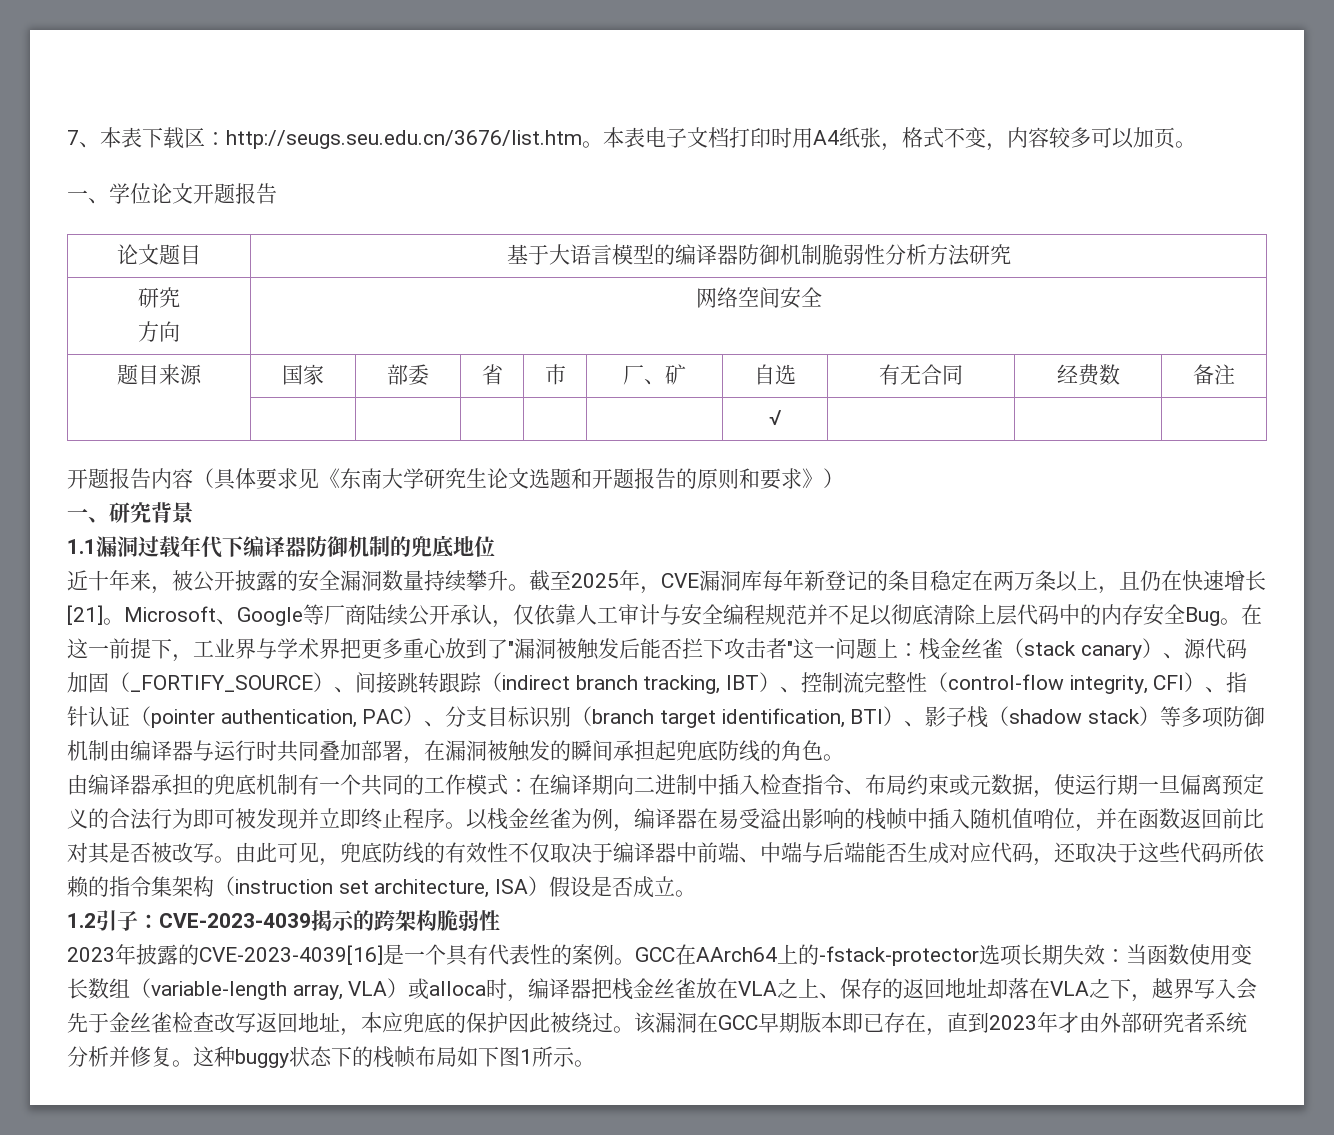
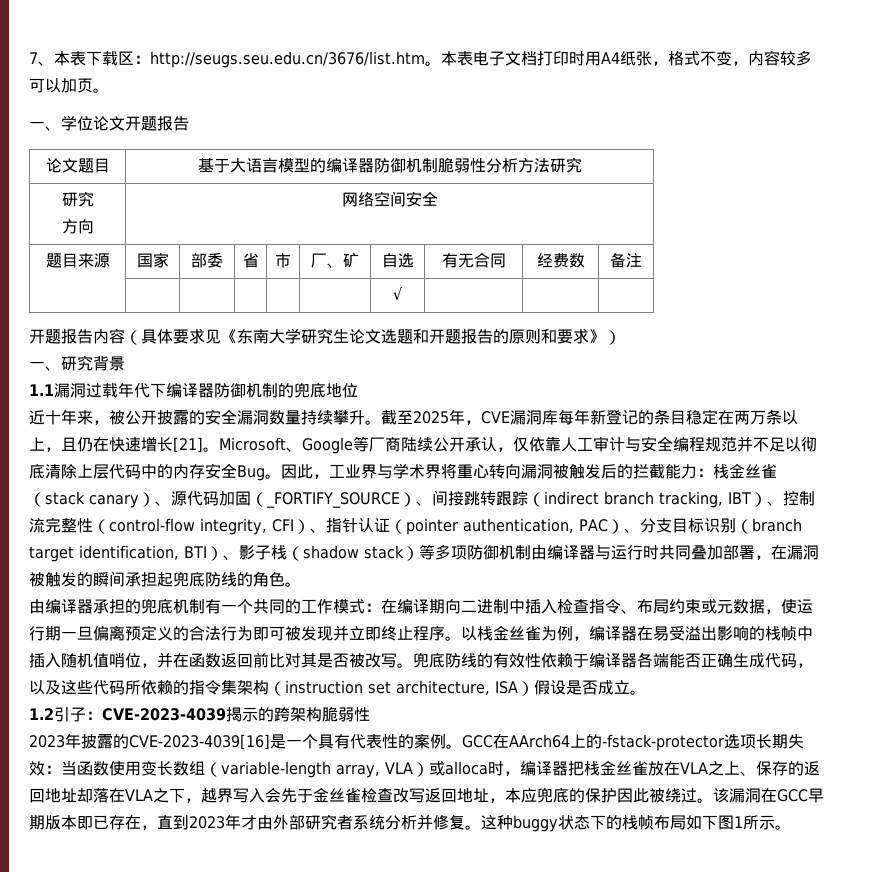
- 在这一前提下，工业界与学术界把更多重心放到了"漏洞被触发后能否拦下攻击者"这一问题上：
+ 因此，工业界与学术界将重心转向漏洞被触发后的拦截能力：
- 由此可见，兜底防线的有效性不仅取决于编译器中前端、中端与后端能否生成对应代码，还取决于这些代码所依赖的指令集架构（instruction set architecture, ISA）假设是否成立。
+ 兜底防线的有效性依赖于编译器各端能否正确生成代码，以及这些代码所依赖的指令集架构（instruction set architecture, ISA）假设是否成立。

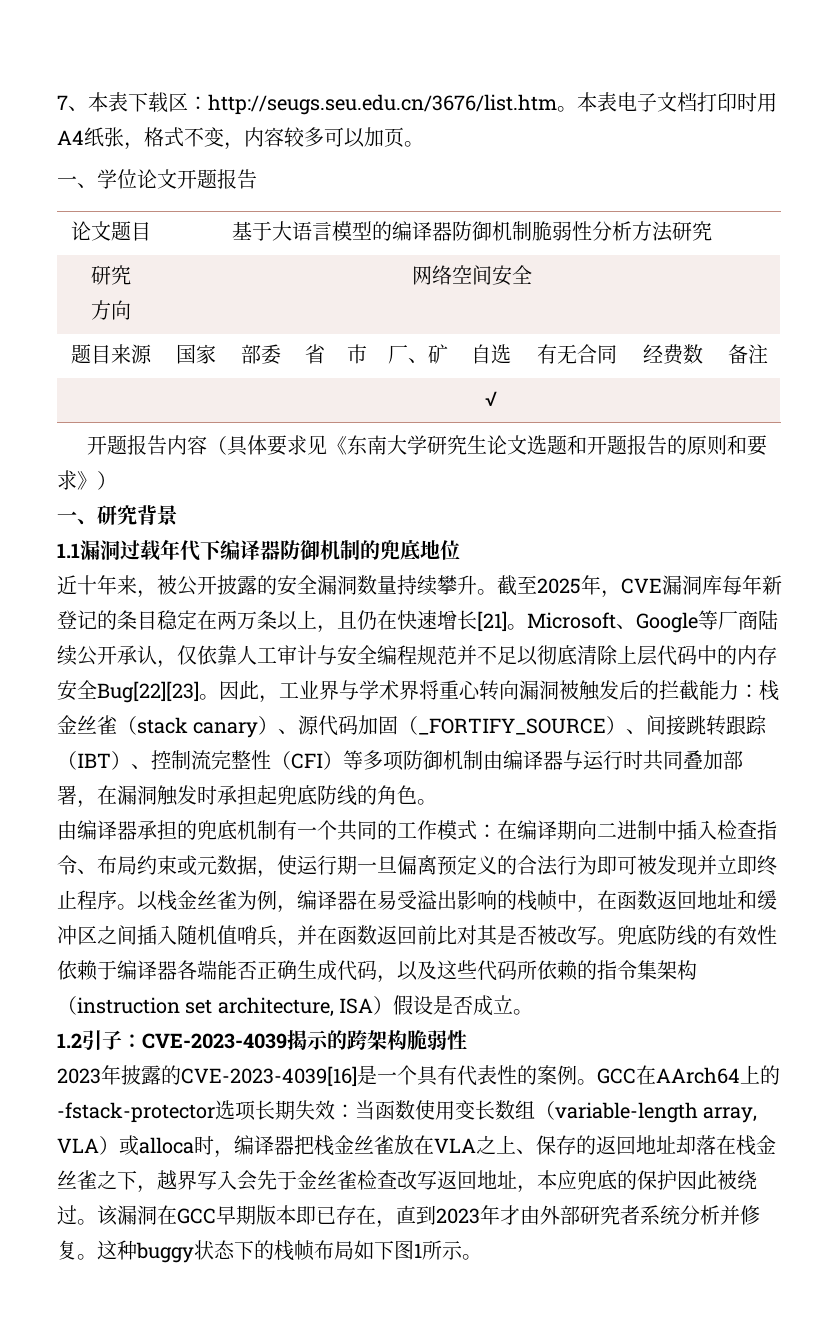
- Microsoft、Google等厂商陆续公开承认，仅依靠人工审计与安全编程规范并不足以彻底清除上层代码中的内存安全Bug。
+ Microsoft、Google等厂商陆续公开承认，仅依靠人工审计与安全编程规范并不足以彻底清除上层代码中的内存安全Bug[22][23]。
- 因此，工业界与学术界将重心转向漏洞被触发后的拦截能力：栈金丝雀（stack canary）、源代码加固（_FORTIFY_SOURCE）、间接跳转跟踪（indirect branch tracking, IBT）、控制流完整性（control-flow integrity, CFI）、指针认证（pointer authentication, PAC）、分支目标识别（branch target identification, BTI）、影子栈（shadow stack）等多项防御机制由编译器与运行时共同叠加部署，在漏洞被触发的瞬间承担起兜底防线的角色。
+ 因此，工业界与学术界将重心转向漏洞被触发后的拦截能力：栈金丝雀（stack canary）、源代码加固（_FORTIFY_SOURCE）、间接跳转跟踪（IBT）、控制流完整性（CFI）等多项防御机制由编译器与运行时共同叠加部署，在漏洞触发时承担起兜底防线的角色。
- 以栈金丝雀为例，编译器在易受溢出影响的栈帧中插入随机值哨位，并在函数返回前比对其是否被改写。
+ 以栈金丝雀为例，编译器在易受溢出影响的栈帧中，在函数返回地址和缓冲区之间插入随机值哨兵，并在函数返回前比对其是否被改写。
- GCC在AArch64上的-fstack-protector选项长期失效：当函数使用变长数组（variable-length array, VLA）或alloca时，编译器把栈金丝雀放在VLA之上、保存的返回地址却落在VLA之下，越界写入会先于金丝雀检查改写返回地址，本应兜底的保护因此被绕过。
+ GCC在AArch64上的-fstack-protector选项长期失效：当函数使用变长数组（variable-length array, VLA）或alloca时，编译器把栈金丝雀放在VLA之上、保存的返回地址却落在栈金丝雀之下，越界写入会先于金丝雀检查改写返回地址，本应兜底的保护因此被绕过。

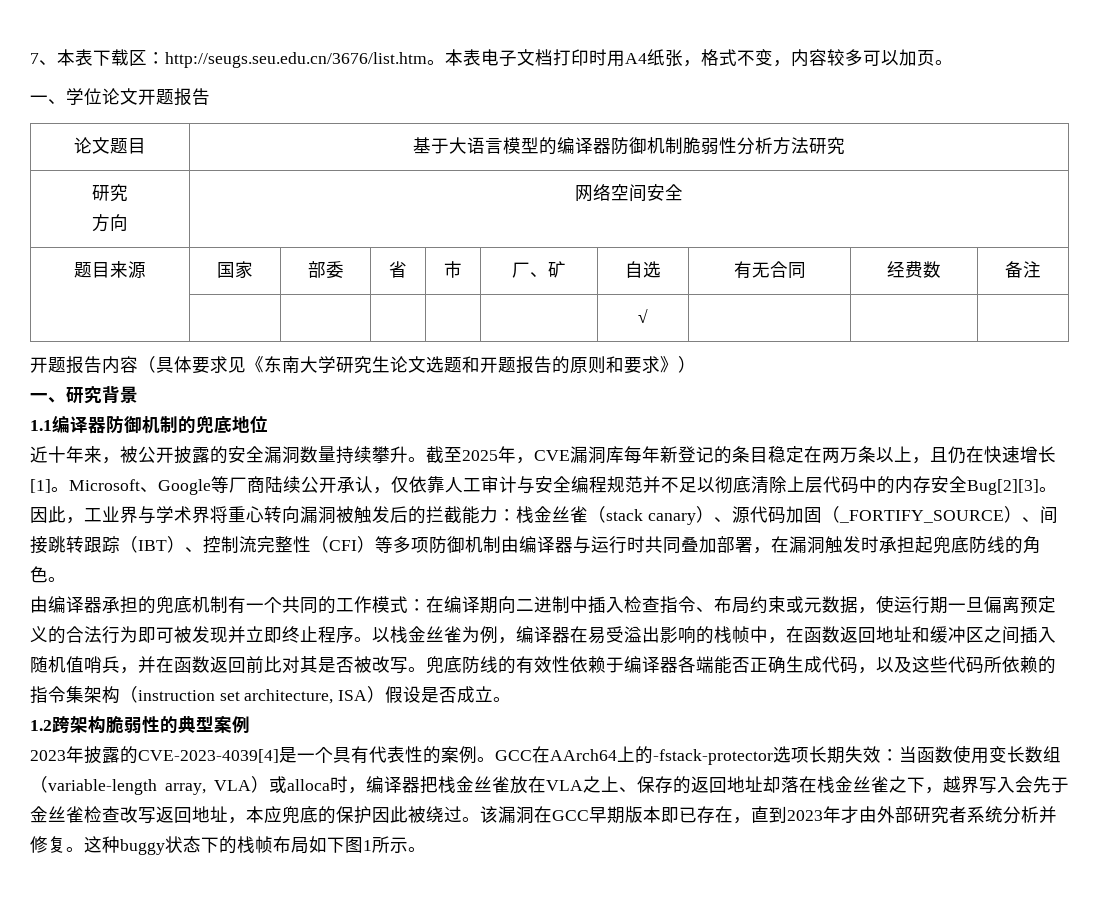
- 1.1漏洞过载年代下编译器防御机制的兜底地位
+ 1.1编译器防御机制的兜底地位
- 截至2025年，CVE漏洞库每年新登记的条目稳定在两万条以上，且仍在快速增长[21]。
+ 截至2025年，CVE漏洞库每年新登记的条目稳定在两万条以上，且仍在快速增长[1]。
- Microsoft、Google等厂商陆续公开承认，仅依靠人工审计与安全编程规范并不足以彻底清除上层代码中的内存安全Bug[22][23]。
+ Microsoft、Google等厂商陆续公开承认，仅依靠人工审计与安全编程规范并不足以彻底清除上层代码中的内存安全Bug[2][3]。
- 1.2引子：CVE-2023-4039揭示的跨架构脆弱性
+ 1.2跨架构脆弱性的典型案例
- 2023年披露的CVE-2023-4039[16]是一个具有代表性的案例。
+ 2023年披露的CVE-2023-4039[4]是一个具有代表性的案例。

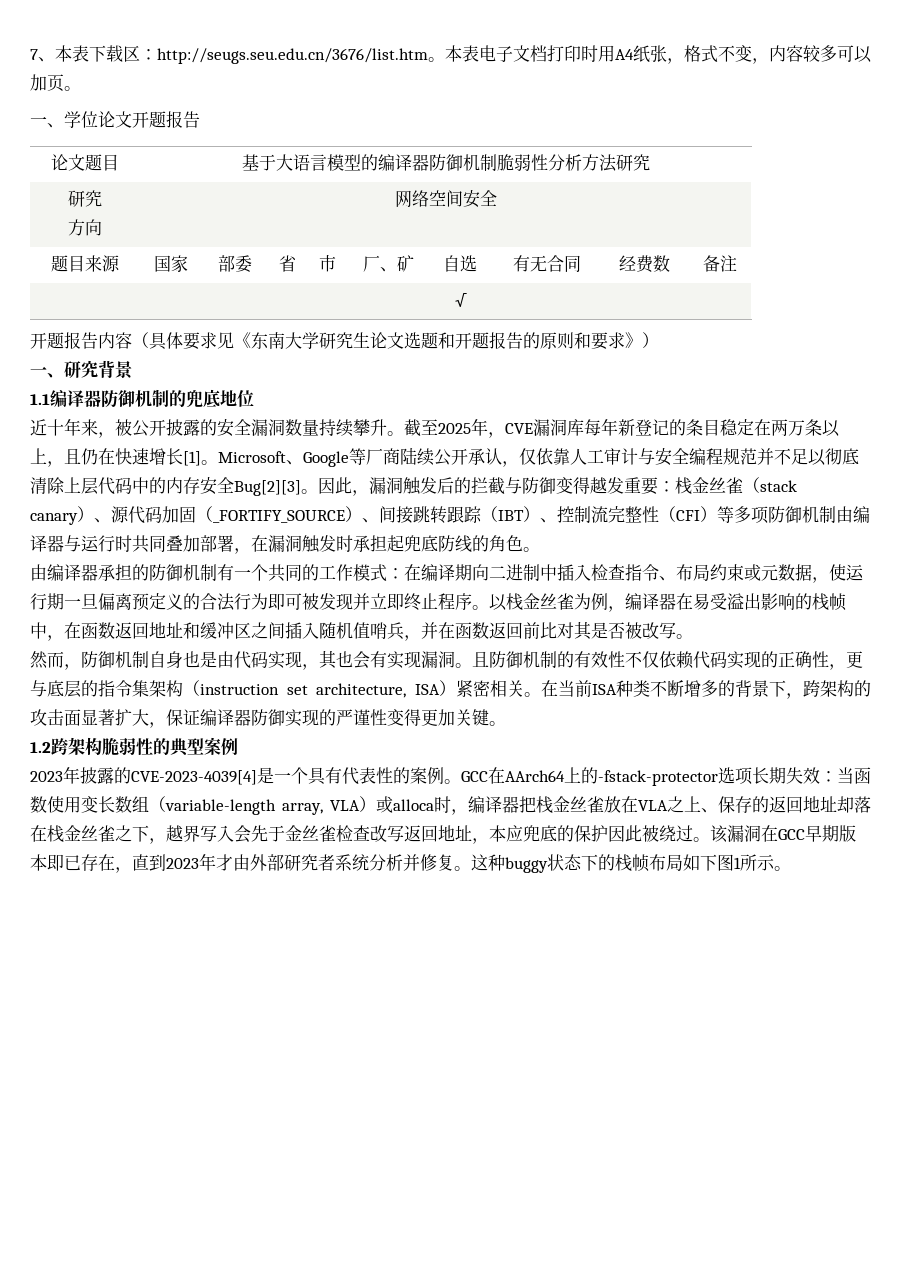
- 因此，工业界与学术界将重心转向漏洞被触发后的拦截能力：栈金丝雀（stack canary）、源代码加固（_FORTIFY_SOURCE）、间接跳转跟踪（IBT）、控制流完整性（CFI）等多项防御机制由编译器与运行时共同叠加部署，在漏洞触发时承担起兜底防线的角色。
+ 因此，漏洞触发后的拦截与防御变得越发重要：栈金丝雀（stack canary）、源代码加固（_FORTIFY_SOURCE）、间接跳转跟踪（IBT）、控制流完整性（CFI）等多项防御机制由编译器与运行时共同叠加部署，在漏洞触发时承担起兜底防线的角色。
- 由编译器承担的兜底机制有一个共同的工作模式：在编译期向二进制中插入检查指令、布局约束或元数据，使运行期一旦偏离预定义的合法行为即可被发现并立即终止程序。
+ 由编译器承担的防御机制有一个共同的工作模式：在编译期向二进制中插入检查指令、布局约束或元数据，使运行期一旦偏离预定义的合法行为即可被发现并立即终止程序。
- 以栈金丝雀为例，编译器在易受溢出影响的栈帧中，在函数返回地址和缓冲区之间插入随机值哨兵，并在函数返回前比对其是否被改写。兜底防线的有效性依赖于编译器各端能否正确生成代码，以及这些代码所依赖的指令集架构（instruction set architecture, ISA）假设是否成立。
+ 以栈金丝雀为例，编译器在易受溢出影响的栈帧中，在函数返回地址和缓冲区之间插入随机值哨兵，并在函数返回前比对其是否被改写。
+ 然而，防御机制自身也是由代码实现，其也会有实现漏洞。且防御机制的有效性不仅依赖代码实现的正确性，更与底层的指令集架构（instruction set architecture, ISA）紧密相关。在当前ISA种类不断增多的背景下，跨架构的攻击面显著扩大，保证编译器防御实现的严谨性变得更加关键。

